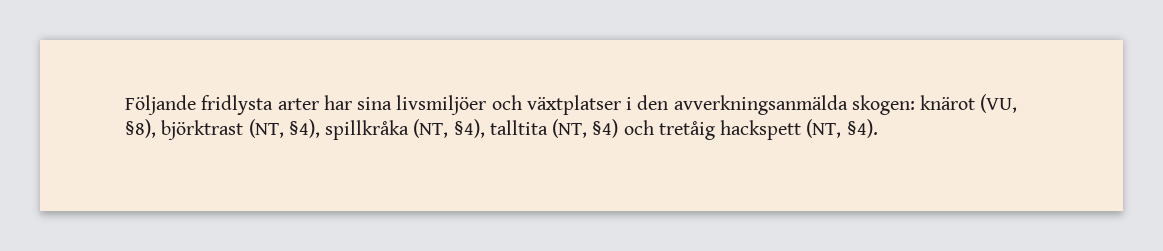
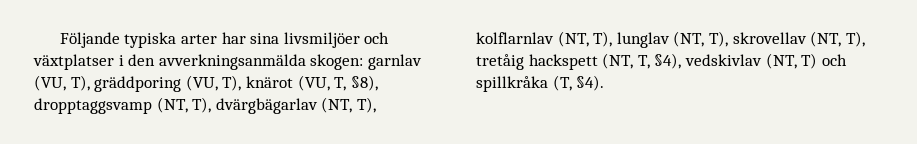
- Följande fridlysta arter har sina livsmiljöer och växtplatser i den avverkningsanmälda skogen: knärot (VU, §8), björktrast (NT, §4), spillkråka (NT, §4), talltita (NT, §4) och tretåig hackspett (NT, §4).
+ Följande typiska arter har sina livsmiljöer och växtplatser i den avverkningsanmälda skogen: garnlav (VU, T), gräddporing (VU, T), knärot (VU, T, §8), dropptaggsvamp (NT, T), dvärgbägarlav (NT, T), kolflarnlav (NT, T), lunglav (NT, T), skrovellav (NT, T), tretåig hackspett (NT, T, §4), vedskivlav (NT, T) och spillkråka (T, §4).

